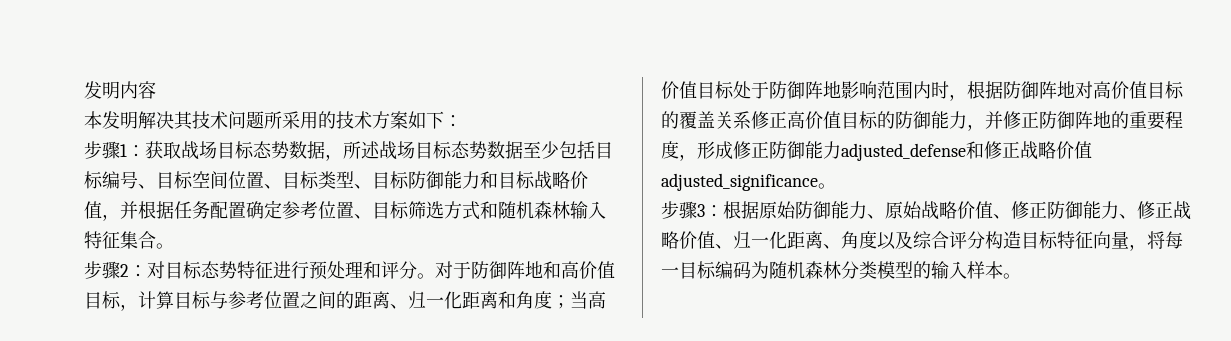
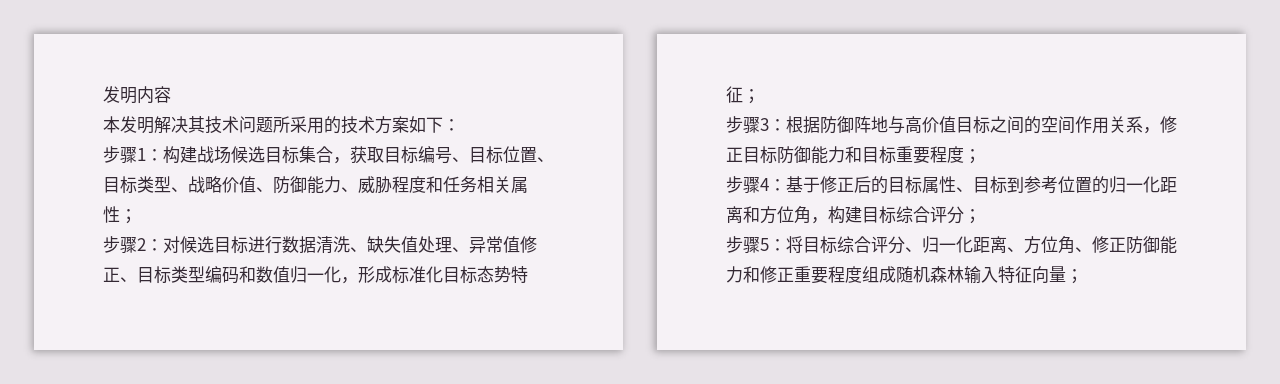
- 步骤1：获取战场目标态势数据，所述战场目标态势数据至少包括目标编号、目标空间位置、目标类型、目标防御能力和目标战略价值，并根据任务配置确定参考位置、目标筛选方式和随机森林输入特征集合。
- 步骤2：对目标态势特征进行预处理和评分。对于防御阵地和高价值目标，计算目标与参考位置之间的距离、归一化距离和角度；当高价值目标处于防御阵地影响范围内时，根据防御阵地对高价值目标的覆盖关系修正高价值目标的防御能力，并修正防御阵地的重要程度，形成修正防御能力adjusted_defense和修正战略价值adjusted_significance。
- 步骤3：根据原始防御能力、原始战略价值、修正防御能力、修正战略价值、归一化距离、角度以及综合评分构造目标特征向量，将每一目标编码为随机森林分类模型的输入样本。
+ 步骤1：构建战场候选目标集合，获取目标编号、目标位置、目标类型、战略价值、防御能力、威胁程度和任务相关属性；
+ 步骤2：对候选目标进行数据清洗、缺失值处理、异常值修正、目标类型编码和数值归一化，形成标准化目标态势特征；
+ 步骤3：根据防御阵地与高价值目标之间的空间作用关系，修正目标防御能力和目标重要程度；
+ 步骤4：基于修正后的目标属性、目标到参考位置的归一化距离和方位角，构建目标综合评分；
+ 步骤5：将目标综合评分、归一化距离、方位角、修正防御能力和修正重要程度组成随机森林输入特征向量；

